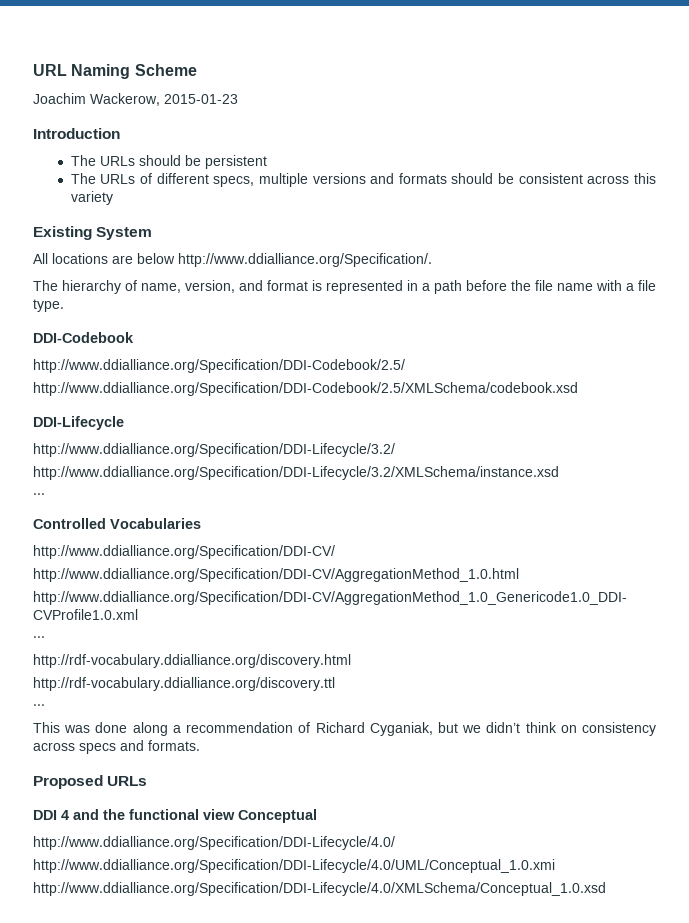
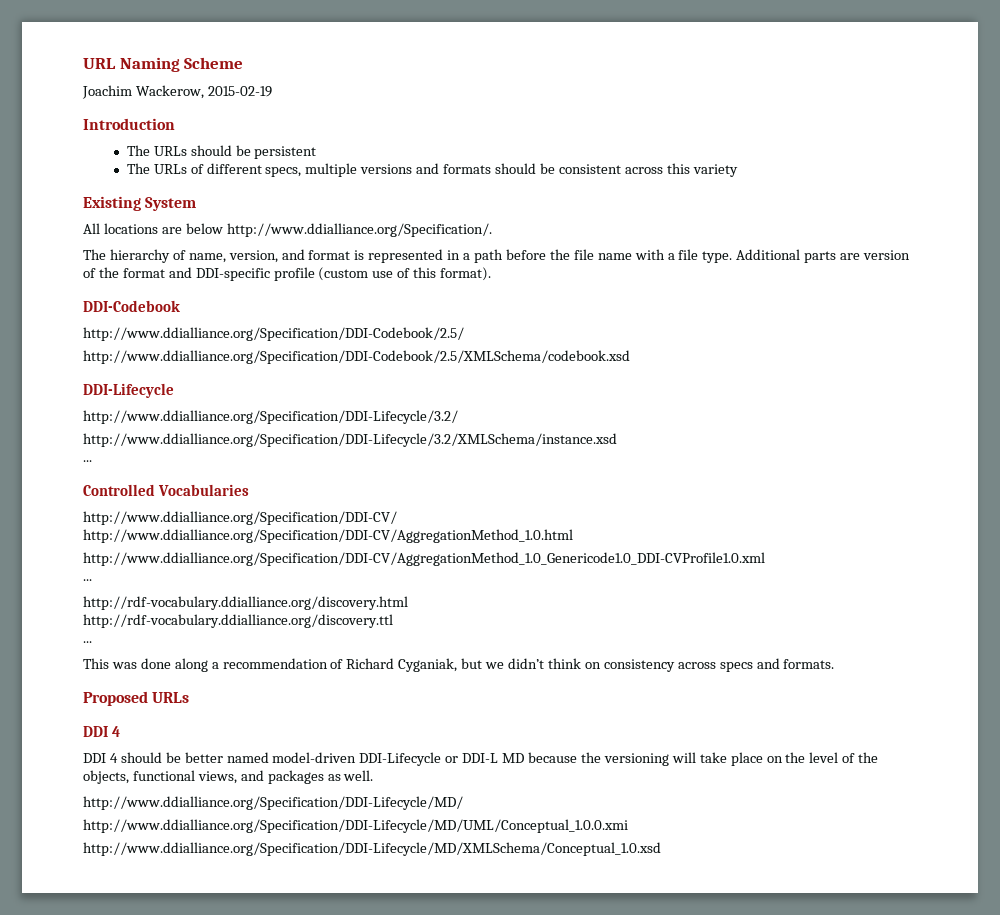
- Joachim Wackerow, 2015-01-23
+ Joachim Wackerow, 2015-02-19
+ Additional parts are version of the format and DDI-specific profile (custom use of this format).
  Proposed URLs
- DDI 4 and the functional view Conceptual
- http://www.ddialliance.org/Specification/DDI-Lifecycle/4.0/
- http://www.ddialliance.org/Specification/DDI-Lifecycle/4.0/UML/Conceptual_1.0.xmi
- http://www.ddialliance.org/Specification/DDI-Lifecycle/4.0/XMLSchema/Conceptual_1.0.xsd
+ DDI 4
+ DDI 4 should be better named model-driven DDI-Lifecycle or DDI-L MD because the versioning will take place on the level of the objects, functional views, and packages as well.
+ http://www.ddialliance.org/Specification/DDI-Lifecycle/MD/
+ http://www.ddialliance.org/Specification/DDI-Lifecycle/MD/UML/Conceptual_1.0.0.xmi
+ http://www.ddialliance.org/Specification/DDI-Lifecycle/MD/XMLSchema/Conceptual_1.0.xsd

